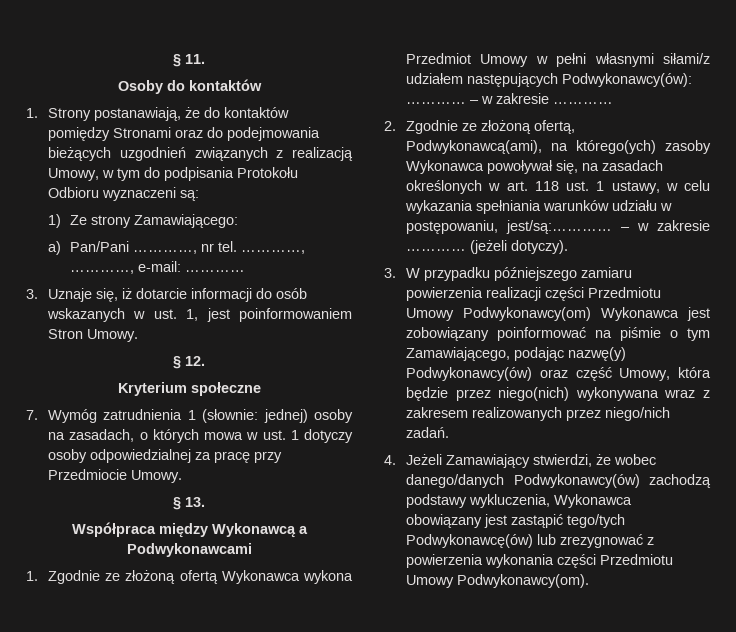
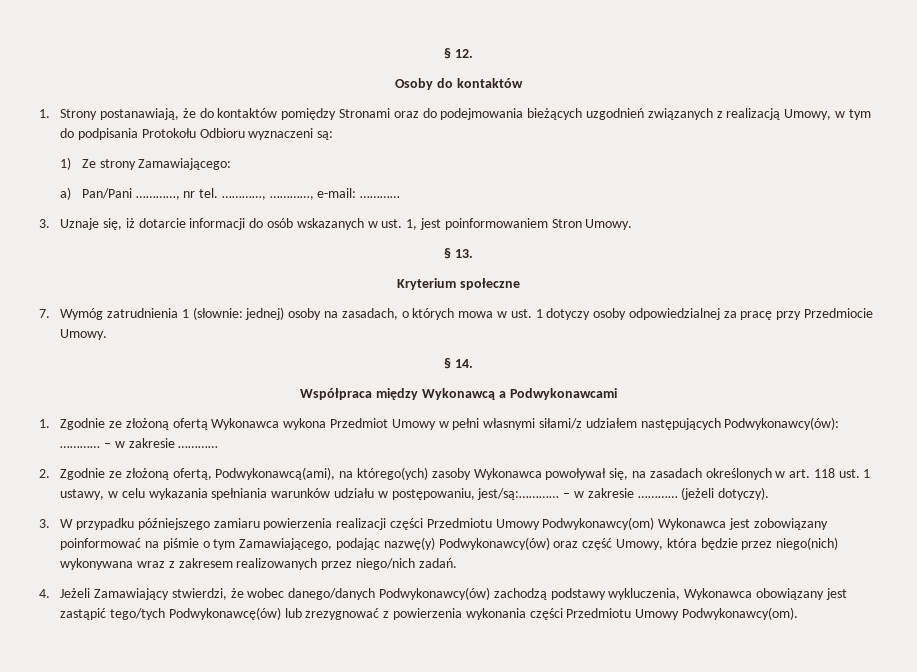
- § 11.
+ § 12.
- § 12.
+ § 13.
- § 13.
+ § 14.

